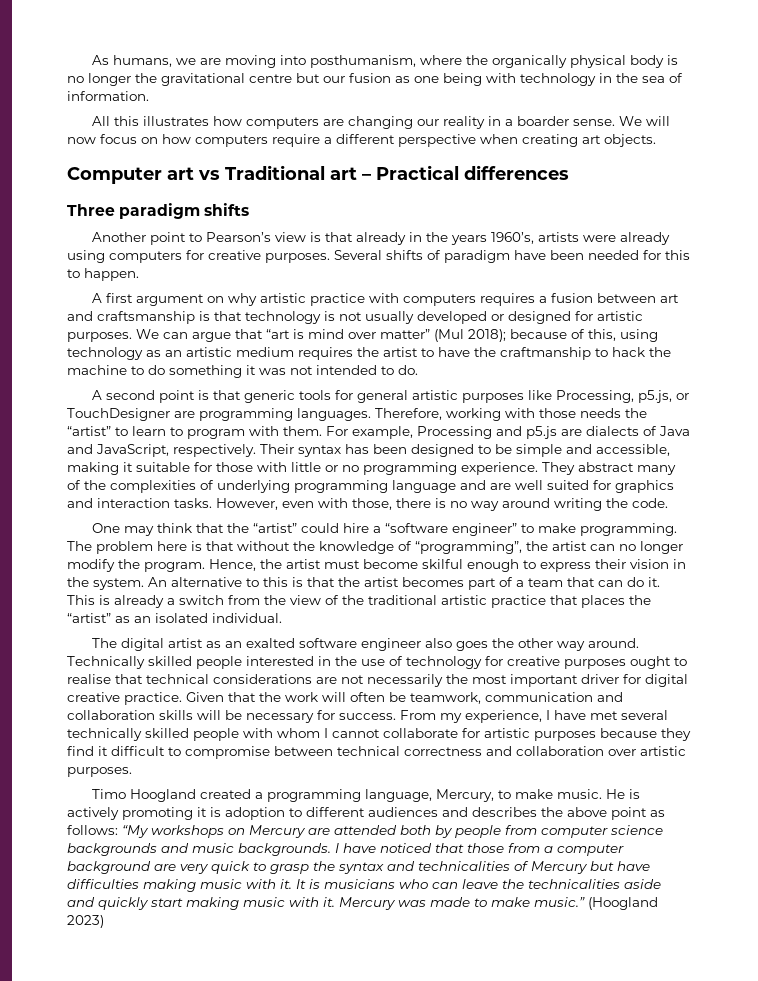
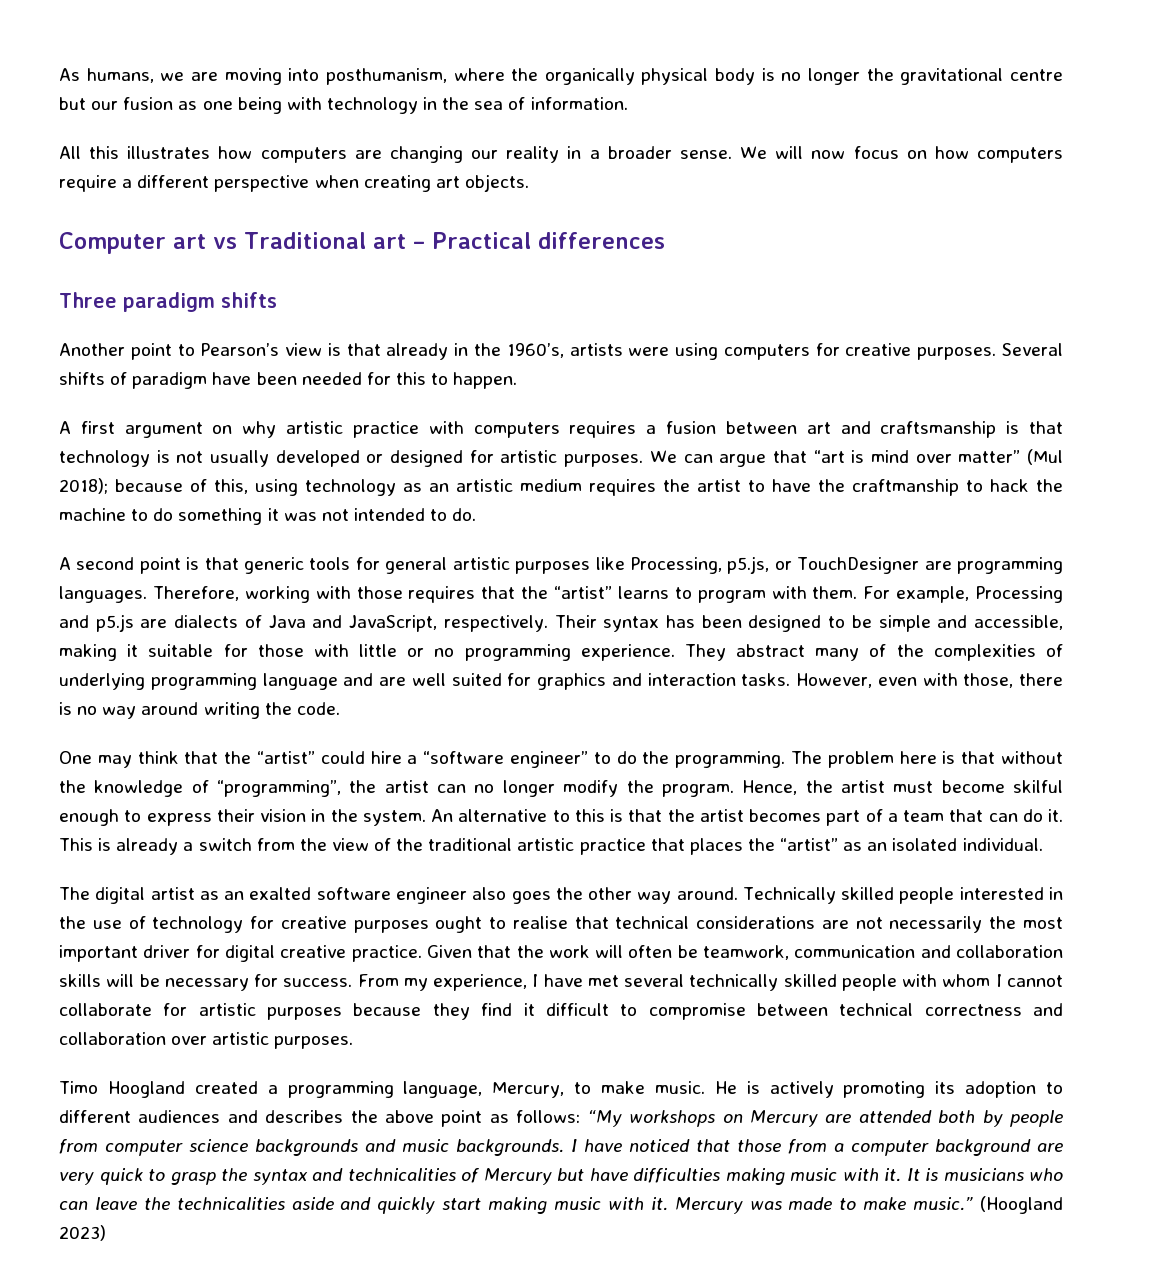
- All this illustrates how computers are changing our reality in a boarder sense.
+ All this illustrates how computers are changing our reality in a broader sense.
- Another point to Pearson’s view is that already in the years 1960’s, artists were already using computers for creative purposes.
+ Another point to Pearson’s view is that already in the 1960’s, artists were using computers for creative purposes.
- Therefore, working with those needs the “artist” to learn to program with them.
+ Therefore, working with those requires that the “artist” learns to program with them.
- One may think that the “artist” could hire a “software engineer” to make programming.
+ One may think that the “artist” could hire a “software engineer” to do the programming.
- He is actively promoting it is adoption to different audiences and describes the above point as follows: “My workshops on Mercury are attended both by people from computer science backgrounds and music backgrounds.
+ He is actively promoting its adoption to different audiences and describes the above point as follows: “My workshops on Mercury are attended both by people from computer science backgrounds and music backgrounds.

